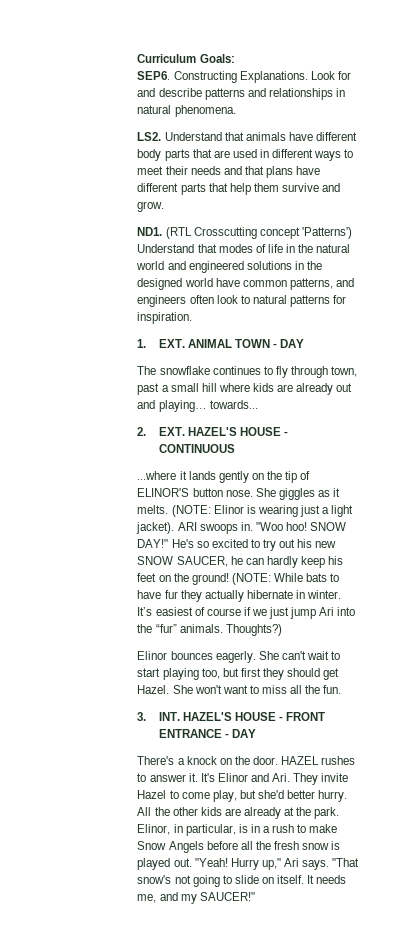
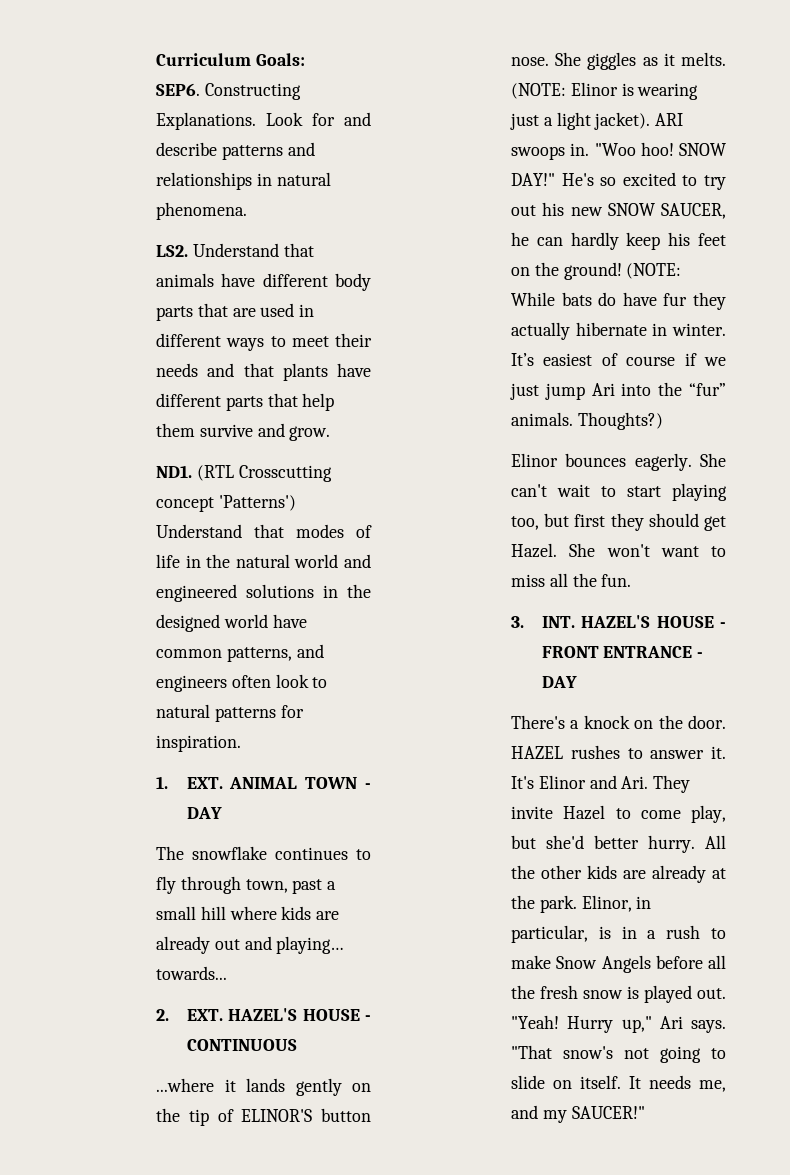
- LS2. Understand that animals have different body parts that are used in different ways to meet their needs and that plans have different parts that help them survive and grow.
+ LS2. Understand that animals have different body parts that are used in different ways to meet their needs and that plants have different parts that help them survive and grow.
- (NOTE: While bats to have fur they actually hibernate in winter.
+ (NOTE: While bats do have fur they actually hibernate in winter.

